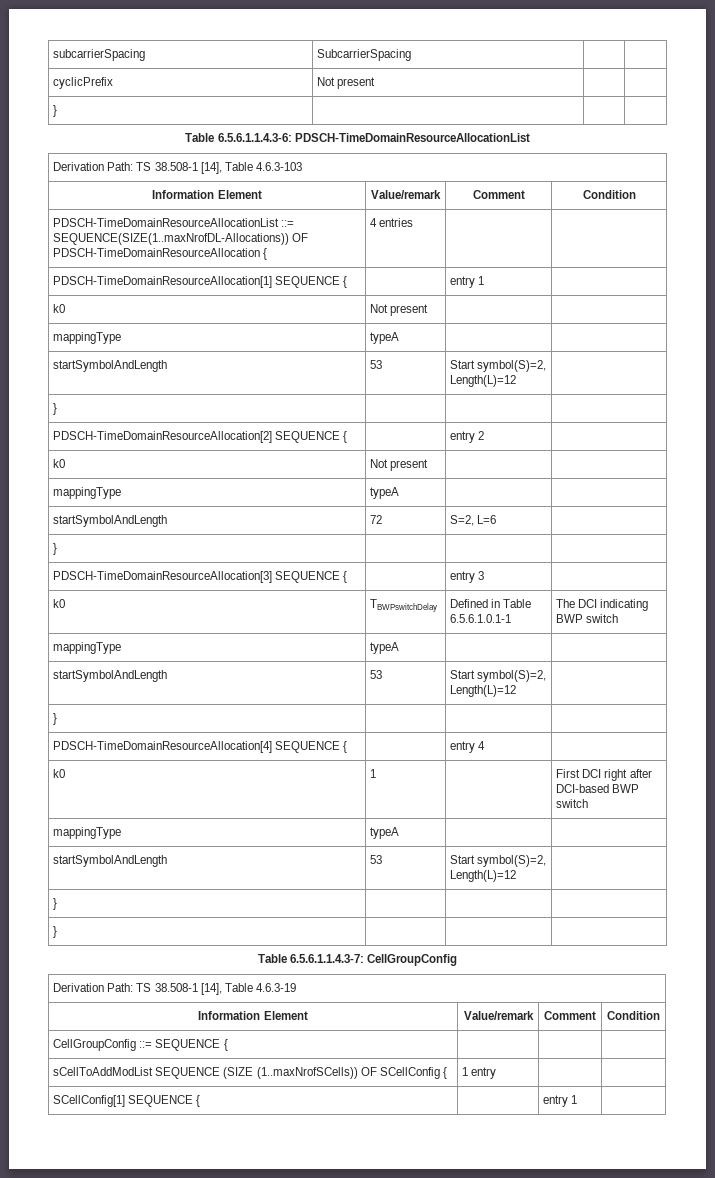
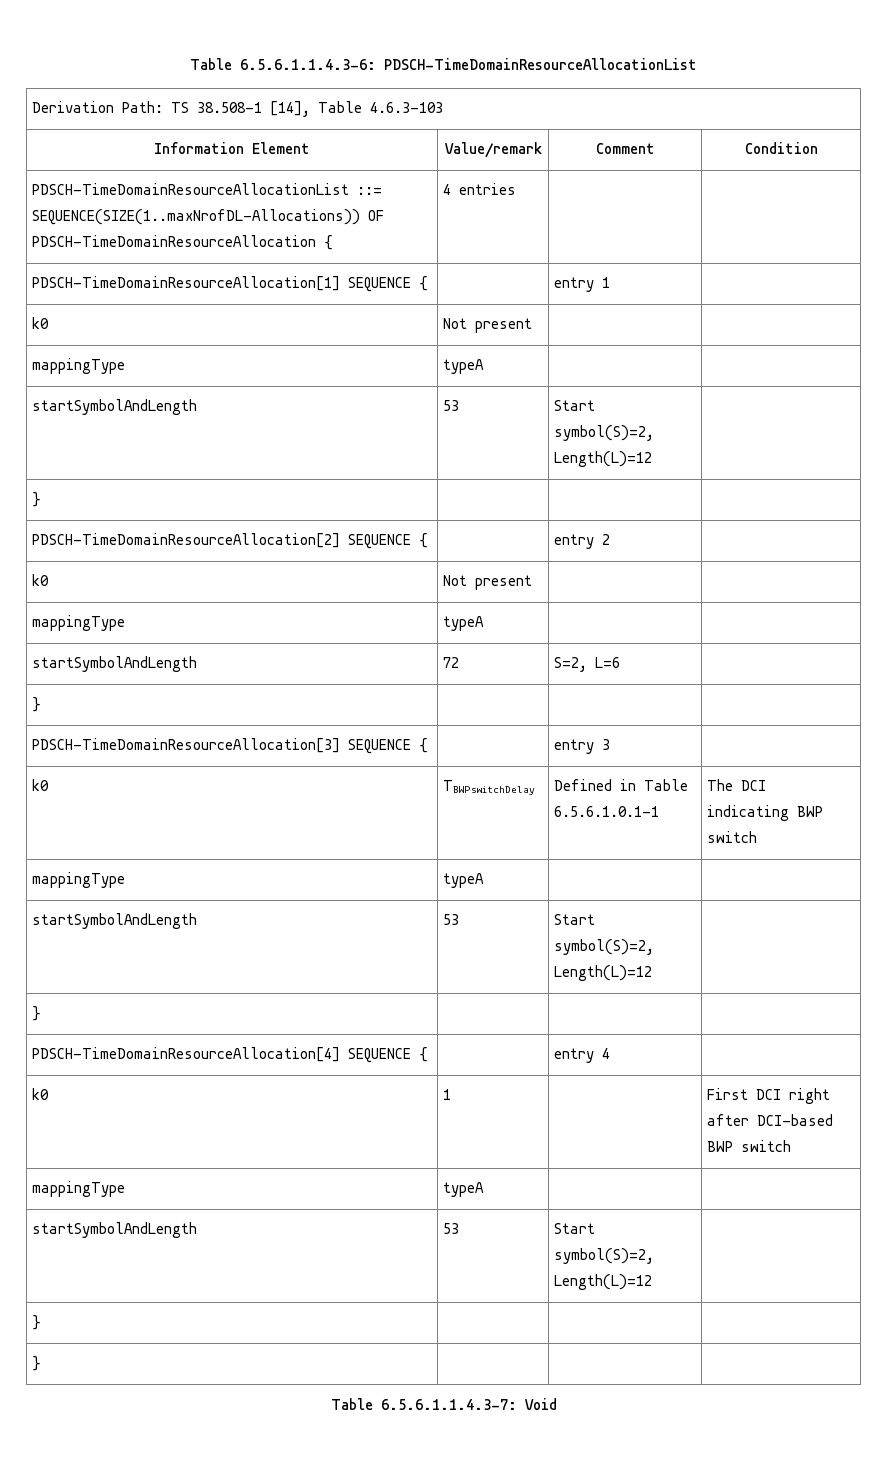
- subcarrierSpacing | SubcarrierSpacing | |
- cyclicPrefix | Not present | |
- } | | |
- Table 6.5.6.1.1.4.3-7: CellGroupConfig
- Derivation Path: TS 38.508-1 [14], Table 4.6.3-19
- Information Element | Value/remark | Comment | Condition
- CellGroupConfig ::= SEQUENCE { | | |
- sCellToAddModList SEQUENCE (SIZE (1..maxNrofSCells)) OF SCellConfig { | 1 entry | |
- SCellConfig[1] SEQUENCE { | | entry 1 |
+ Table 6.5.6.1.1.4.3-7: Void

